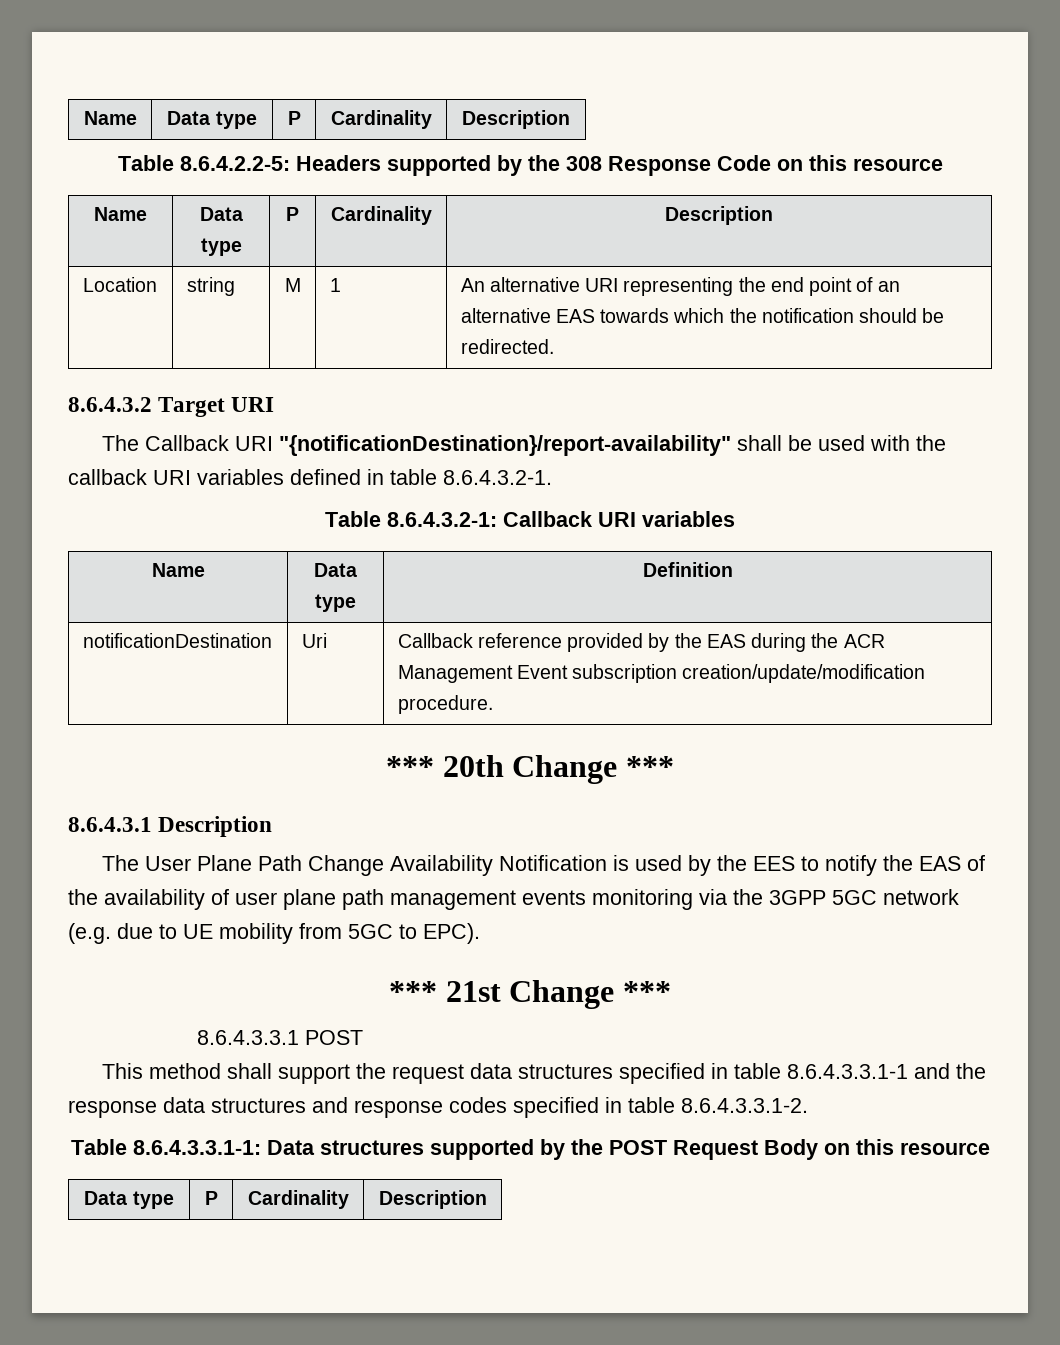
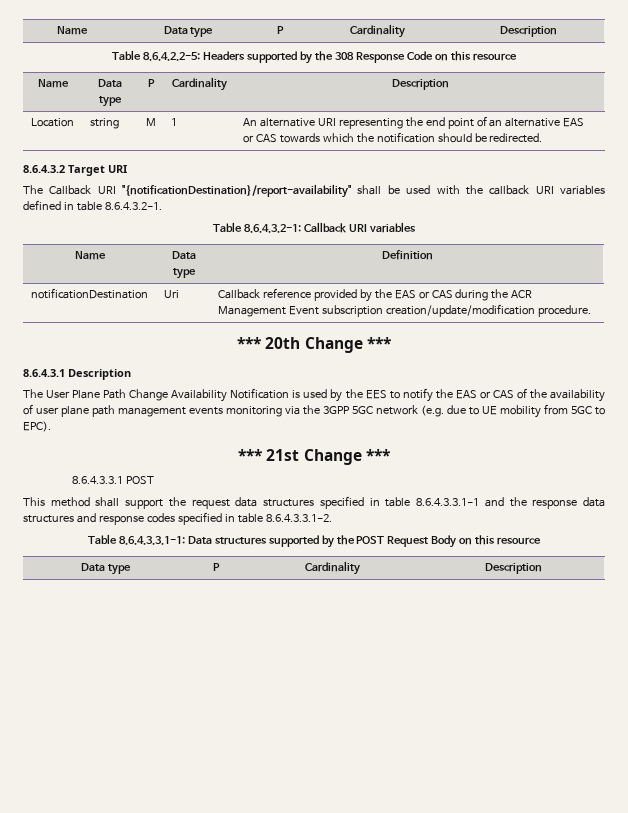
- Location | string | M | 1 | An alternative URI representing the end point of an alternative EAS towards which the notification should be redirected.
+ Location | string | M | 1 | An alternative URI representing the end point of an alternative EAS or CAS towards which the notification should be redirected.
- notificationDestination | Uri | Callback reference provided by the EAS during the ACR Management Event subscription creation/update/modification procedure.
+ notificationDestination | Uri | Callback reference provided by the EAS or CAS during the ACR Management Event subscription creation/update/modification procedure.
- The User Plane Path Change Availability Notification is used by the EES to notify the EAS of the availability of user plane path management events monitoring via the 3GPP 5GC network (e.g. due to UE mobility from 5GC to EPC).
+ The User Plane Path Change Availability Notification is used by the EES to notify the EAS or CAS of the availability of user plane path management events monitoring via the 3GPP 5GC network (e.g. due to UE mobility from 5GC to EPC).

